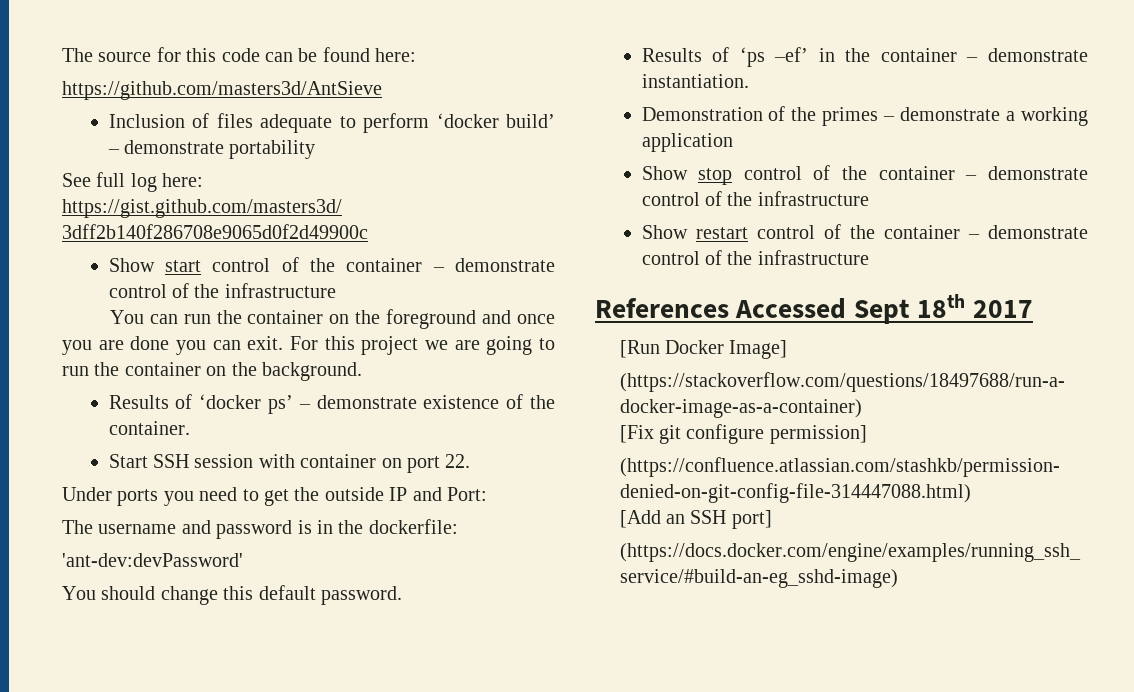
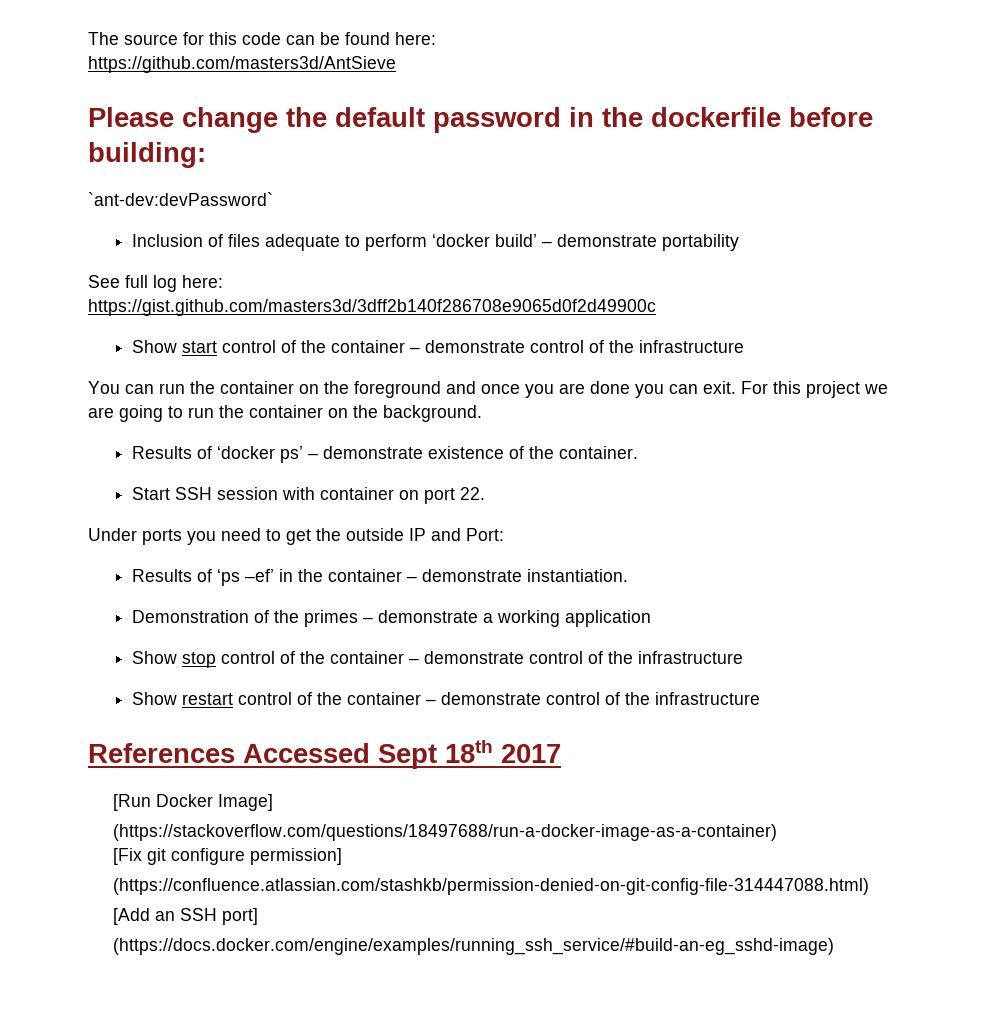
+ Please change the default password in the dockerfile before building:
+ `ant-dev:devPassword`
- The username and password is in the dockerfile:
- 'ant-dev:devPassword'
- You should change this default password.

